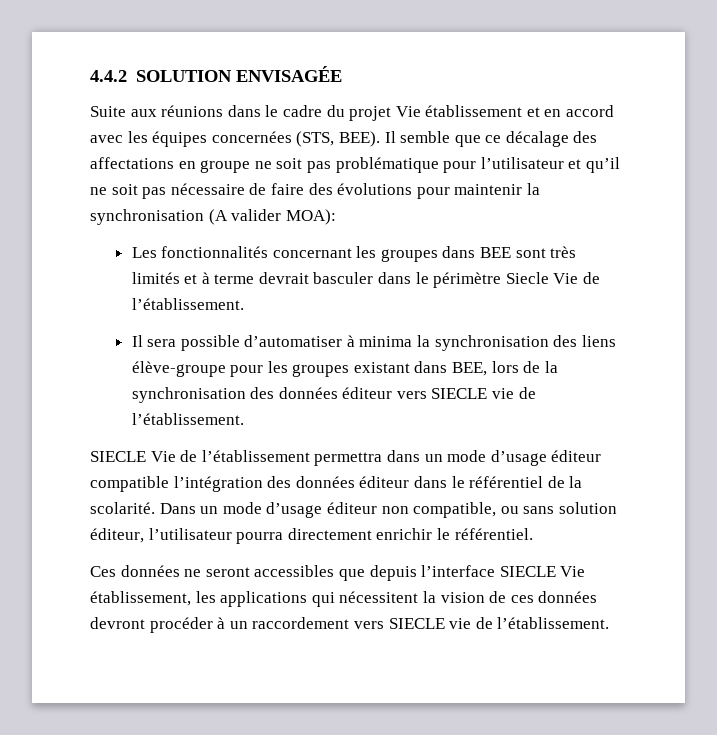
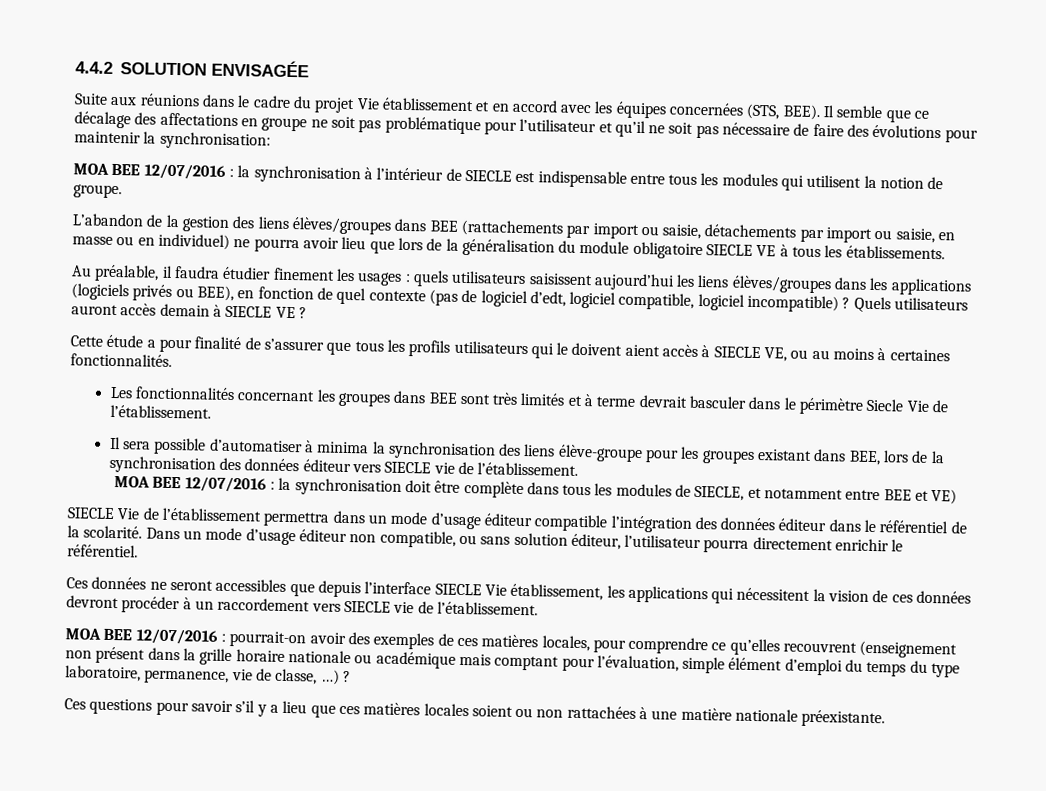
- Il semble que ce décalage des affectations en groupe ne soit pas problématique pour l’utilisateur et qu’il ne soit pas nécessaire de faire des évolutions pour maintenir la synchronisation (A valider MOA):
+ Il semble que ce décalage des affectations en groupe ne soit pas problématique pour l’utilisateur et qu’il ne soit pas nécessaire de faire des évolutions pour maintenir la synchronisation:
+ MOA BEE 12/07/2016 : la synchronisation à l’intérieur de SIECLE est indispensable entre tous les modules qui utilisent la notion de groupe.
+ L’abandon de la gestion des liens élèves/groupes dans BEE (rattachements par import ou saisie, détachements par import ou saisie, en masse ou en individuel) ne pourra avoir lieu que lors de la généralisation du module obligatoire SIECLE VE à tous les établissements.
+ Au préalable, il faudra étudier finement les usages : quels utilisateurs saisissent aujourd’hui les liens élèves/groupes dans les applications (logiciels privés ou BEE), en fonction de quel contexte (pas de logiciel d’edt, logiciel compatible, logiciel incompatible) ? Quels utilisateurs auront accès demain à SIECLE VE ?
+ Cette étude a pour finalité de s’assurer que tous les profils utilisateurs qui le doivent aient accès à SIECLE VE, ou au moins à certaines fonctionnalités.
+ MOA BEE 12/07/2016 : la synchronisation doit être complète dans tous les modules de SIECLE, et notamment entre BEE et VE)
+ MOA BEE 12/07/2016 : pourrait-on avoir des exemples de ces matières locales, pour comprendre ce qu’elles recouvrent (enseignement non présent dans la grille horaire nationale ou académique mais comptant pour l’évaluation, simple élément d’emploi du temps du type laboratoire, permanence, vie de classe, …) ?
+ Ces questions pour savoir s’il y a lieu que ces matières locales soient ou non rattachées à une matière nationale préexistante.

